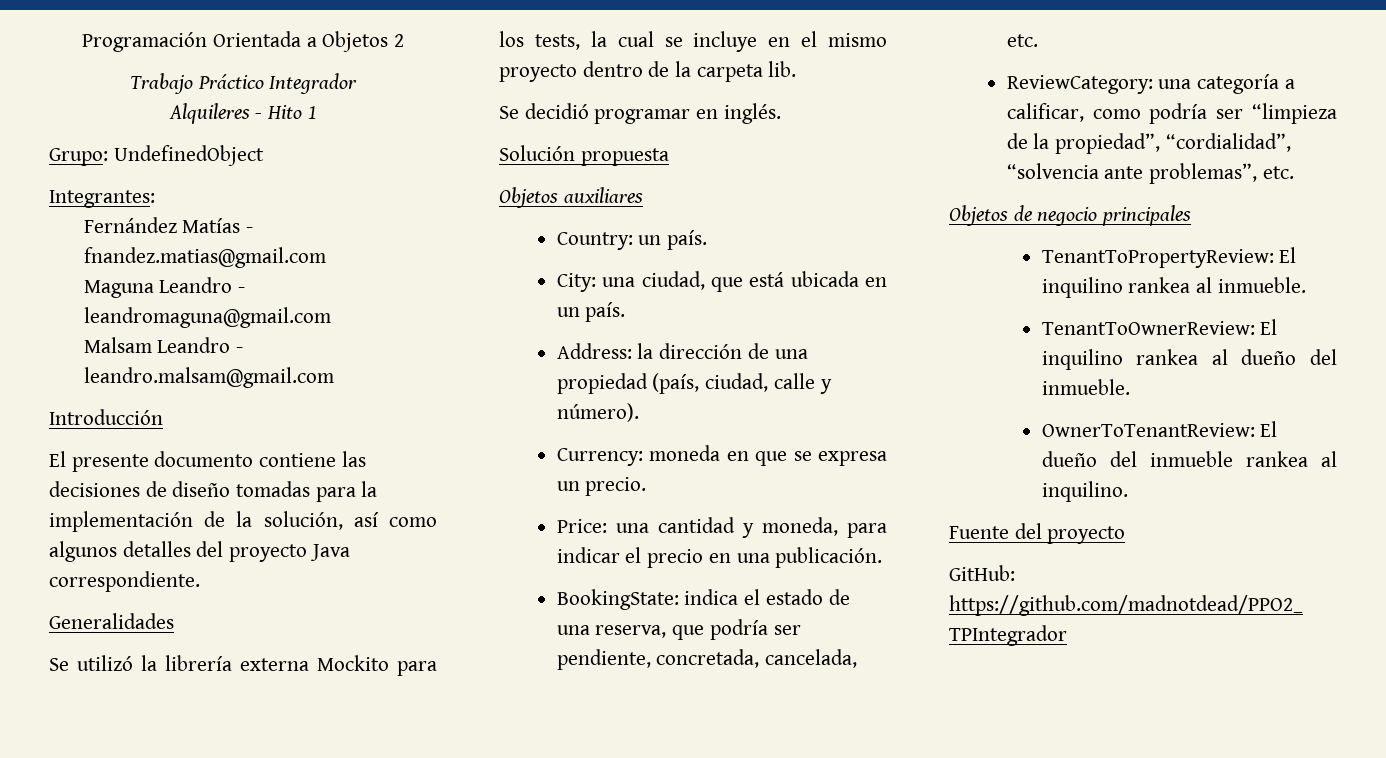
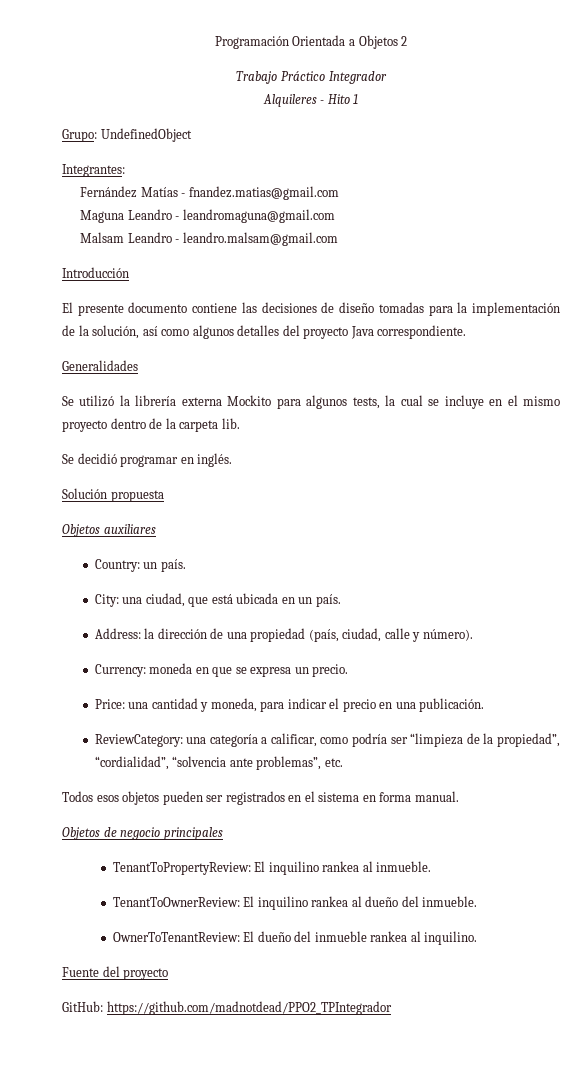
- Se utilizó la librería externa Mockito para los tests, la cual se incluye en el mismo proyecto dentro de la carpeta lib.
+ Se utilizó la librería externa Mockito para algunos tests, la cual se incluye en el mismo proyecto dentro de la carpeta lib.
- BookingState: indica el estado de una reserva, que podría ser pendiente, concretada, cancelada, etc.
+ Todos esos objetos pueden ser registrados en el sistema en forma manual.

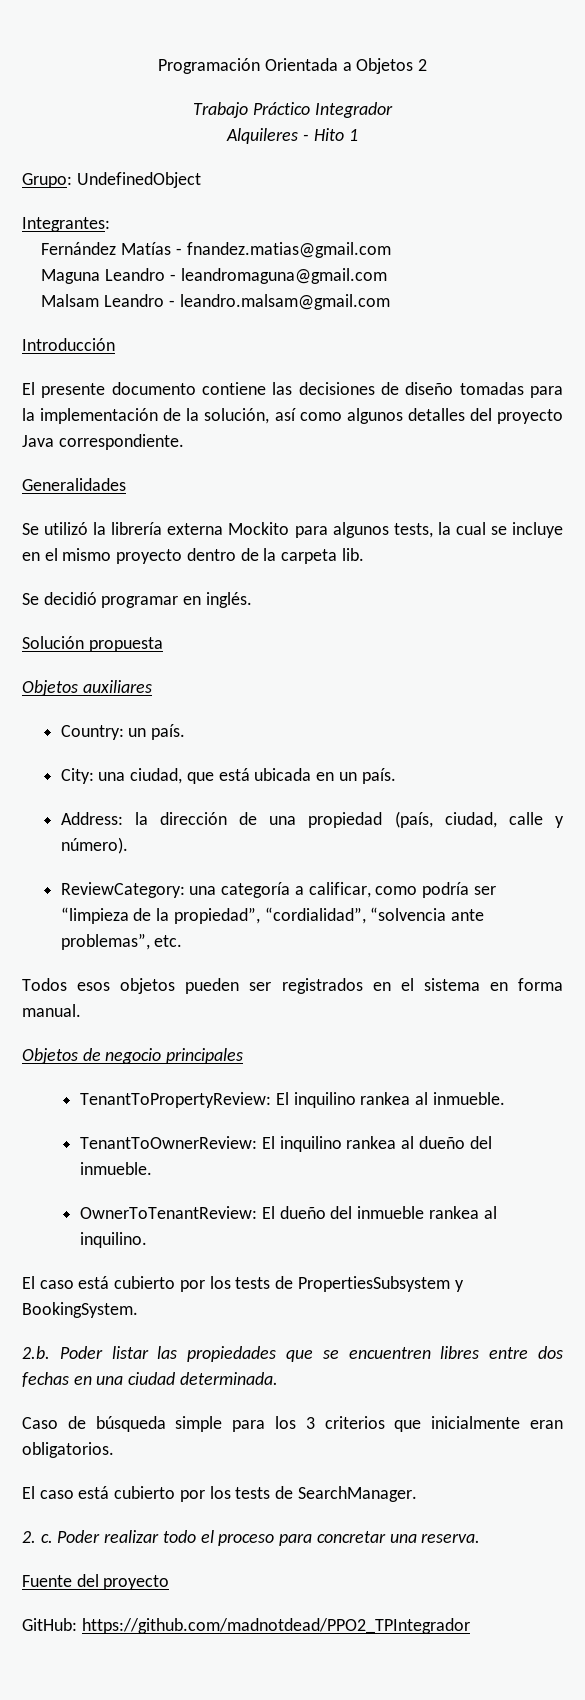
- Currency: moneda en que se expresa un precio.
- Price: una cantidad y moneda, para indicar el precio en una publicación.
+ El caso está cubierto por los tests de PropertiesSubsystem y BookingSystem.
+ 2.b. Poder listar las propiedades que se encuentren libres entre dos fechas en una ciudad determinada.
+ Caso de búsqueda simple para los 3 criterios que inicialmente eran obligatorios.
+ El caso está cubierto por los tests de SearchManager.
+ 2. c. Poder realizar todo el proceso para concretar una reserva.

